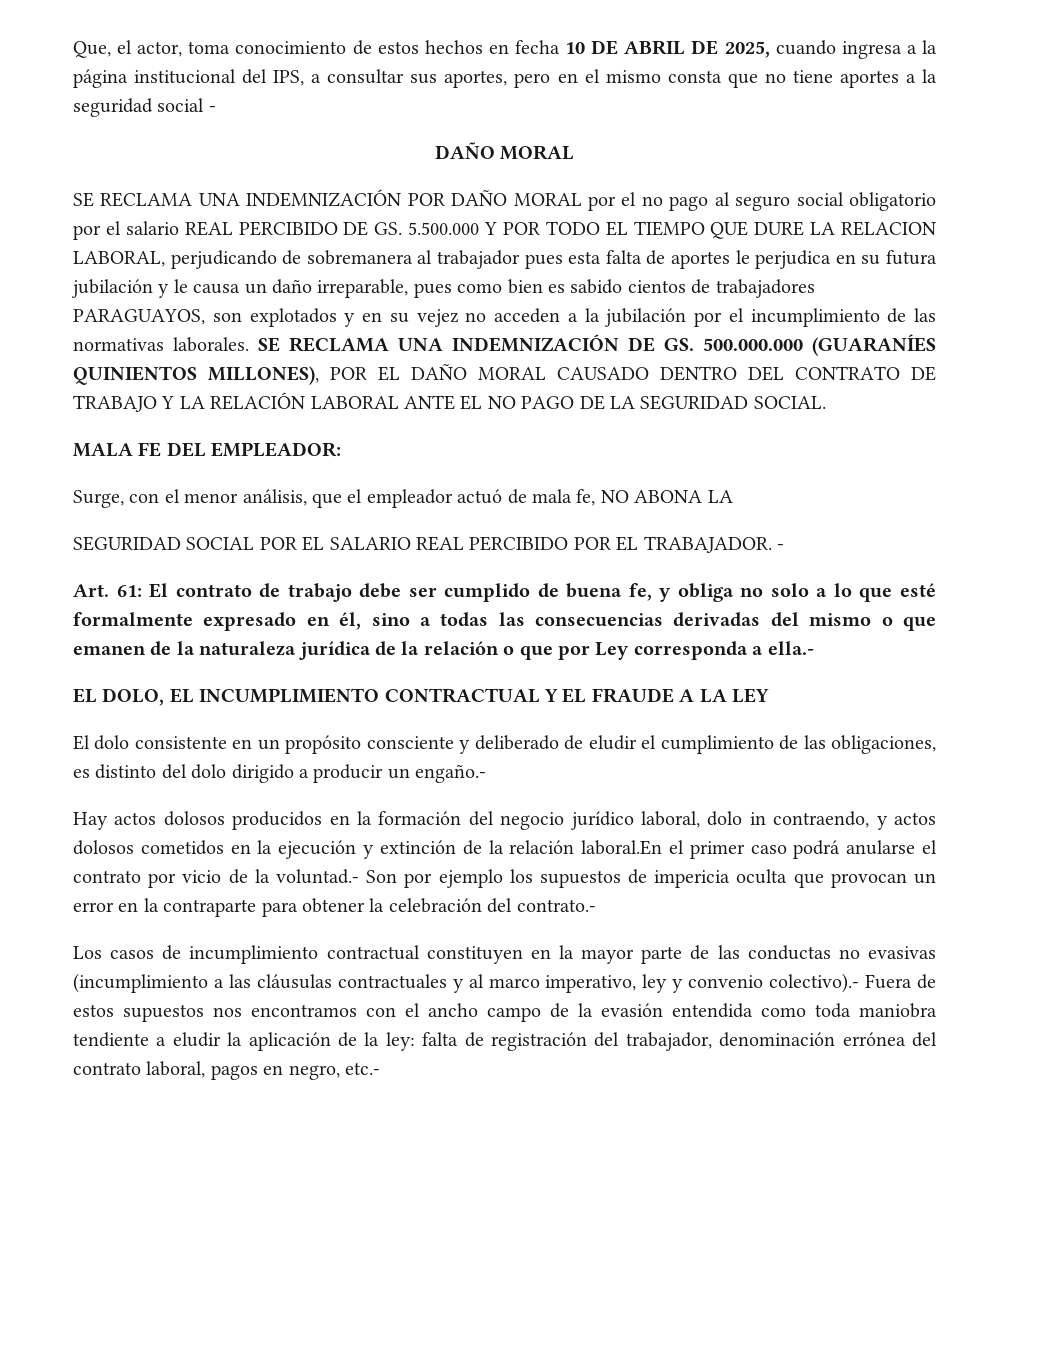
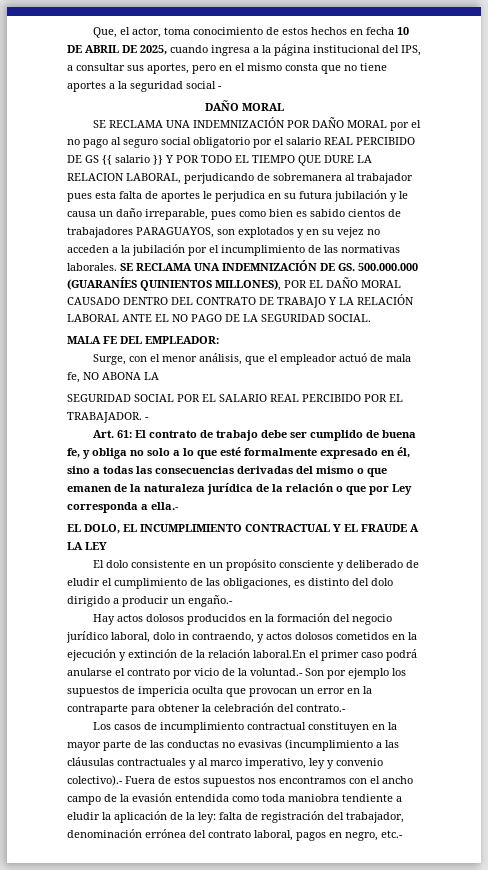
- SE RECLAMA UNA INDEMNIZACIÓN POR DAÑO MORAL por el no pago al seguro social obligatorio por el salario REAL PERCIBIDO DE GS. 5.500.000 Y POR TODO EL TIEMPO QUE DURE LA RELACION LABORAL, perjudicando de sobremanera al trabajador pues esta falta de aportes le perjudica en su futura jubilación y le causa un daño irreparable, pues como bien es sabido cientos de trabajadores PARAGUAYOS, son explotados y en su vejez no acceden a la jubilación por el incumplimiento de las normativas laborales.
+ SE RECLAMA UNA INDEMNIZACIÓN POR DAÑO MORAL por el no pago al seguro social obligatorio por el salario REAL PERCIBIDO DE GS {{ salario }} Y POR TODO EL TIEMPO QUE DURE LA RELACION LABORAL, perjudicando de sobremanera al trabajador pues esta falta de aportes le perjudica en su futura jubilación y le causa un daño irreparable, pues como bien es sabido cientos de trabajadores PARAGUAYOS, son explotados y en su vejez no acceden a la jubilación por el incumplimiento de las normativas laborales.

